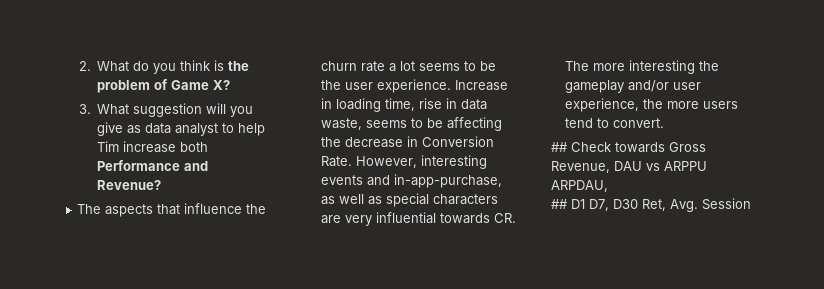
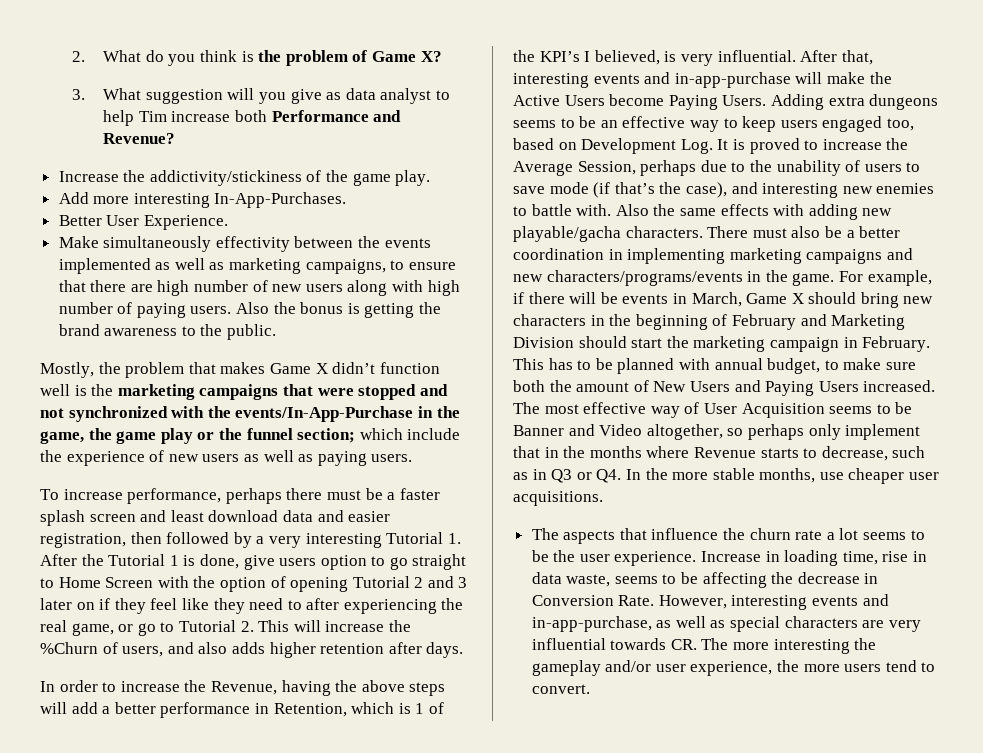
+ Increase the addictivity/stickiness of the game play.
+ Add more interesting In-App-Purchases.
+ Better User Experience.
+ Make simultaneously effectivity between the events implemented as well as marketing campaigns, to ensure that there are high number of new users along with high number of paying users. Also the bonus is getting the brand awareness to the public.
+ Mostly, the problem that makes Game X didn’t function well is the marketing campaigns that were stopped and not synchronized with the events/In-App-Purchase in the game, the game play or the funnel section; which include the experience of new users as well as paying users.
+ To increase performance, perhaps there must be a faster splash screen and least download data and easier registration, then followed by a very interesting Tutorial 1. After the Tutorial 1 is done, give users option to go straight to Home Screen with the option of opening Tutorial 2 and 3 later on if they feel like they need to after experiencing the real game, or go to Tutorial 2. This will increase the %Churn of users, and also adds higher retention after days.
+ In order to increase the Revenue, having the above steps will add a better performance in Retention, which is 1 of the KPI’s I believed, is very influential. After that, interesting events and in-app-purchase will make the Active Users become Paying Users. Adding extra dungeons seems to be an effective way to keep users engaged too, based on Development Log. It is proved to increase the Average Session, perhaps due to the unability of users to save mode (if that’s the case), and interesting new enemies to battle with. Also the same effects with adding new playable/gacha characters. There must also be a better coordination in implementing marketing campaigns and new characters/programs/events in the game. For example, if there will be events in March, Game X should bring new characters in the beginning of February and Marketing Division should start the marketing campaign in February. This has to be planned with annual budget, to make sure both the amount of New Users and Paying Users increased. The most effective way of User Acquisition seems to be Banner and Video altogether, so perhaps only implement that in the months where Revenue starts to decrease, such as in Q3 or Q4. In the more stable months, use cheaper user acquisitions.
- ## Check towards Gross Revenue, DAU vs ARPPU ARPDAU,
- ## D1 D7, D30 Ret, Avg. Session

